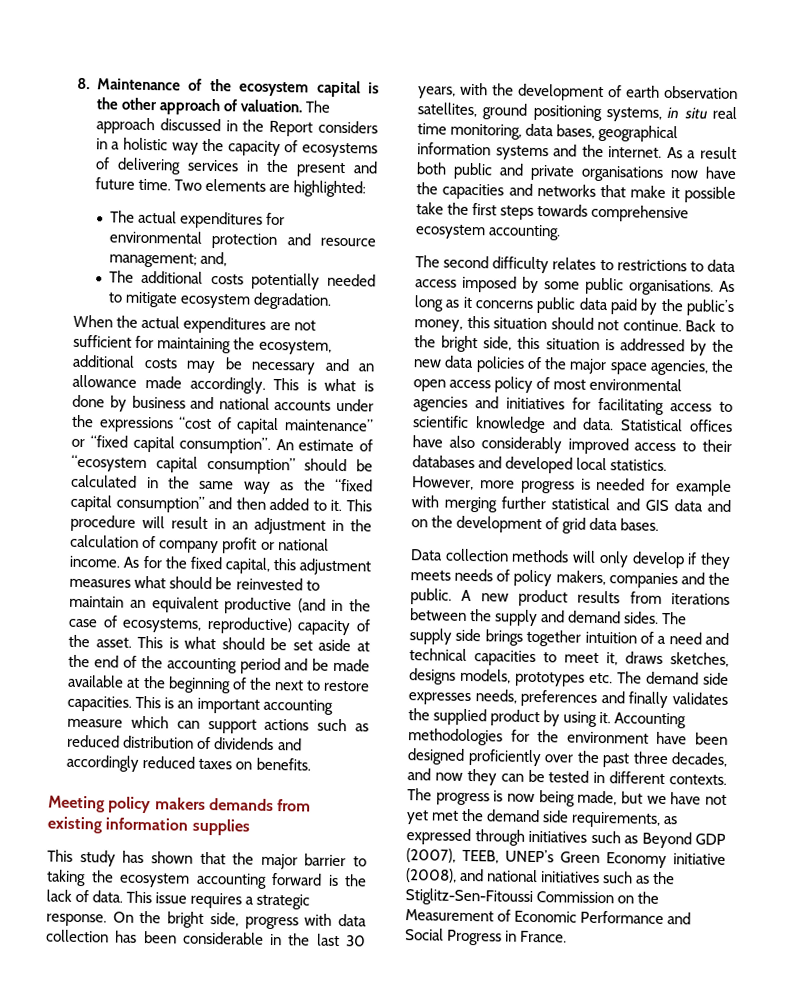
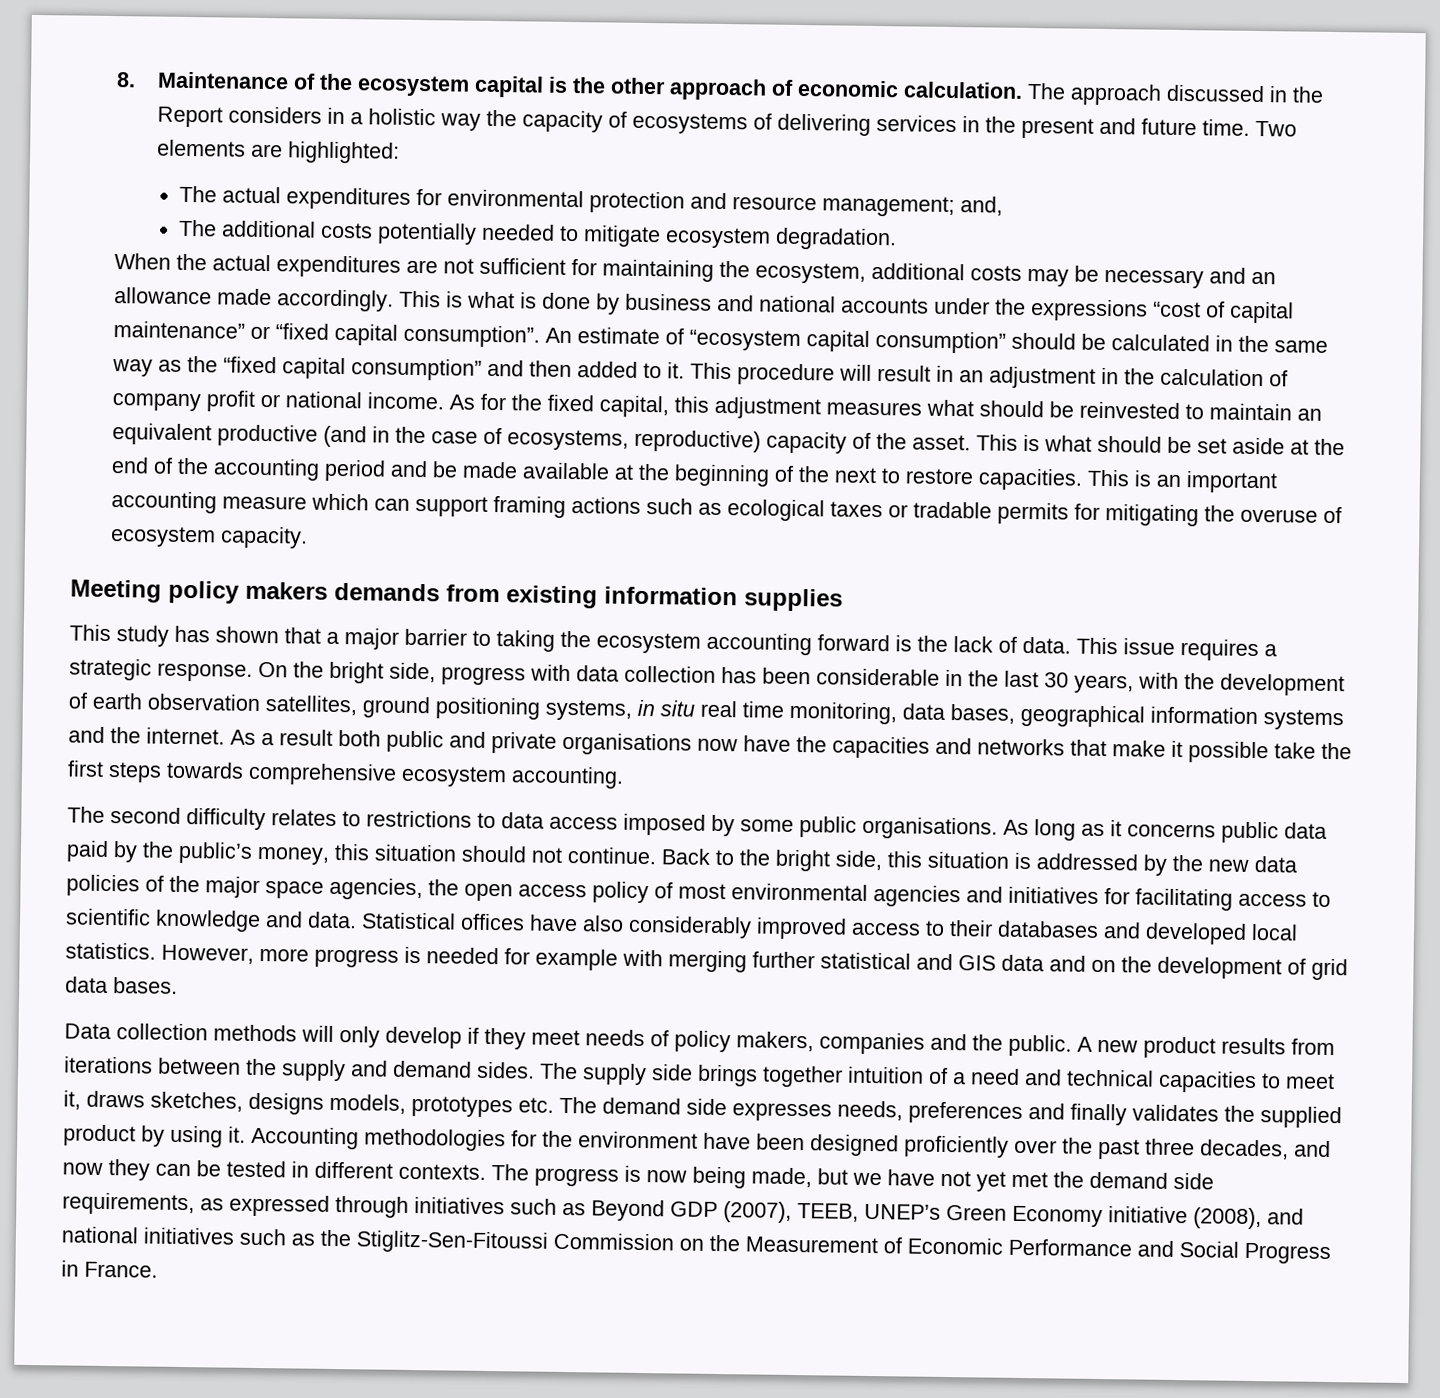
- 8. Maintenance of the ecosystem capital is the other approach of valuation.
+ 8. Maintenance of the ecosystem capital is the other approach of economic calculation.
- This is an important accounting measure which can support actions such as reduced distribution of dividends and accordingly reduced taxes on benefits.
+ This is an important accounting measure which can support framing actions such as ecological taxes or tradable permits for mitigating the overuse of ecosystem capacity.
- This study has shown that the major barrier to taking the ecosystem accounting forward is the lack of data.
+ This study has shown that a major barrier to taking the ecosystem accounting forward is the lack of data.
- Data collection methods will only develop if they meets needs of policy makers, companies and the public.
+ Data collection methods will only develop if they meet needs of policy makers, companies and the public.

